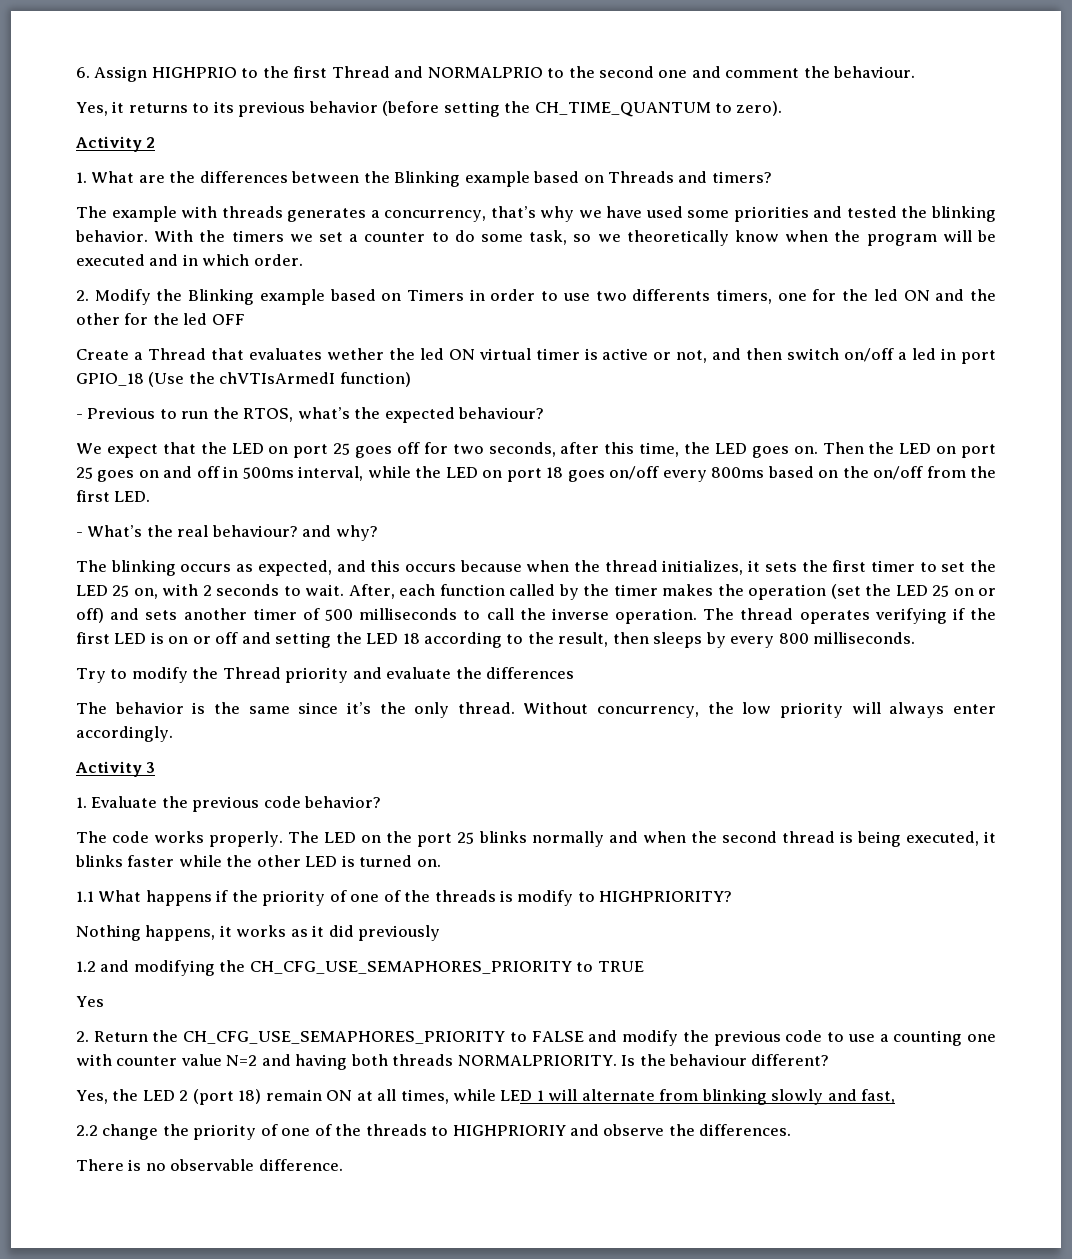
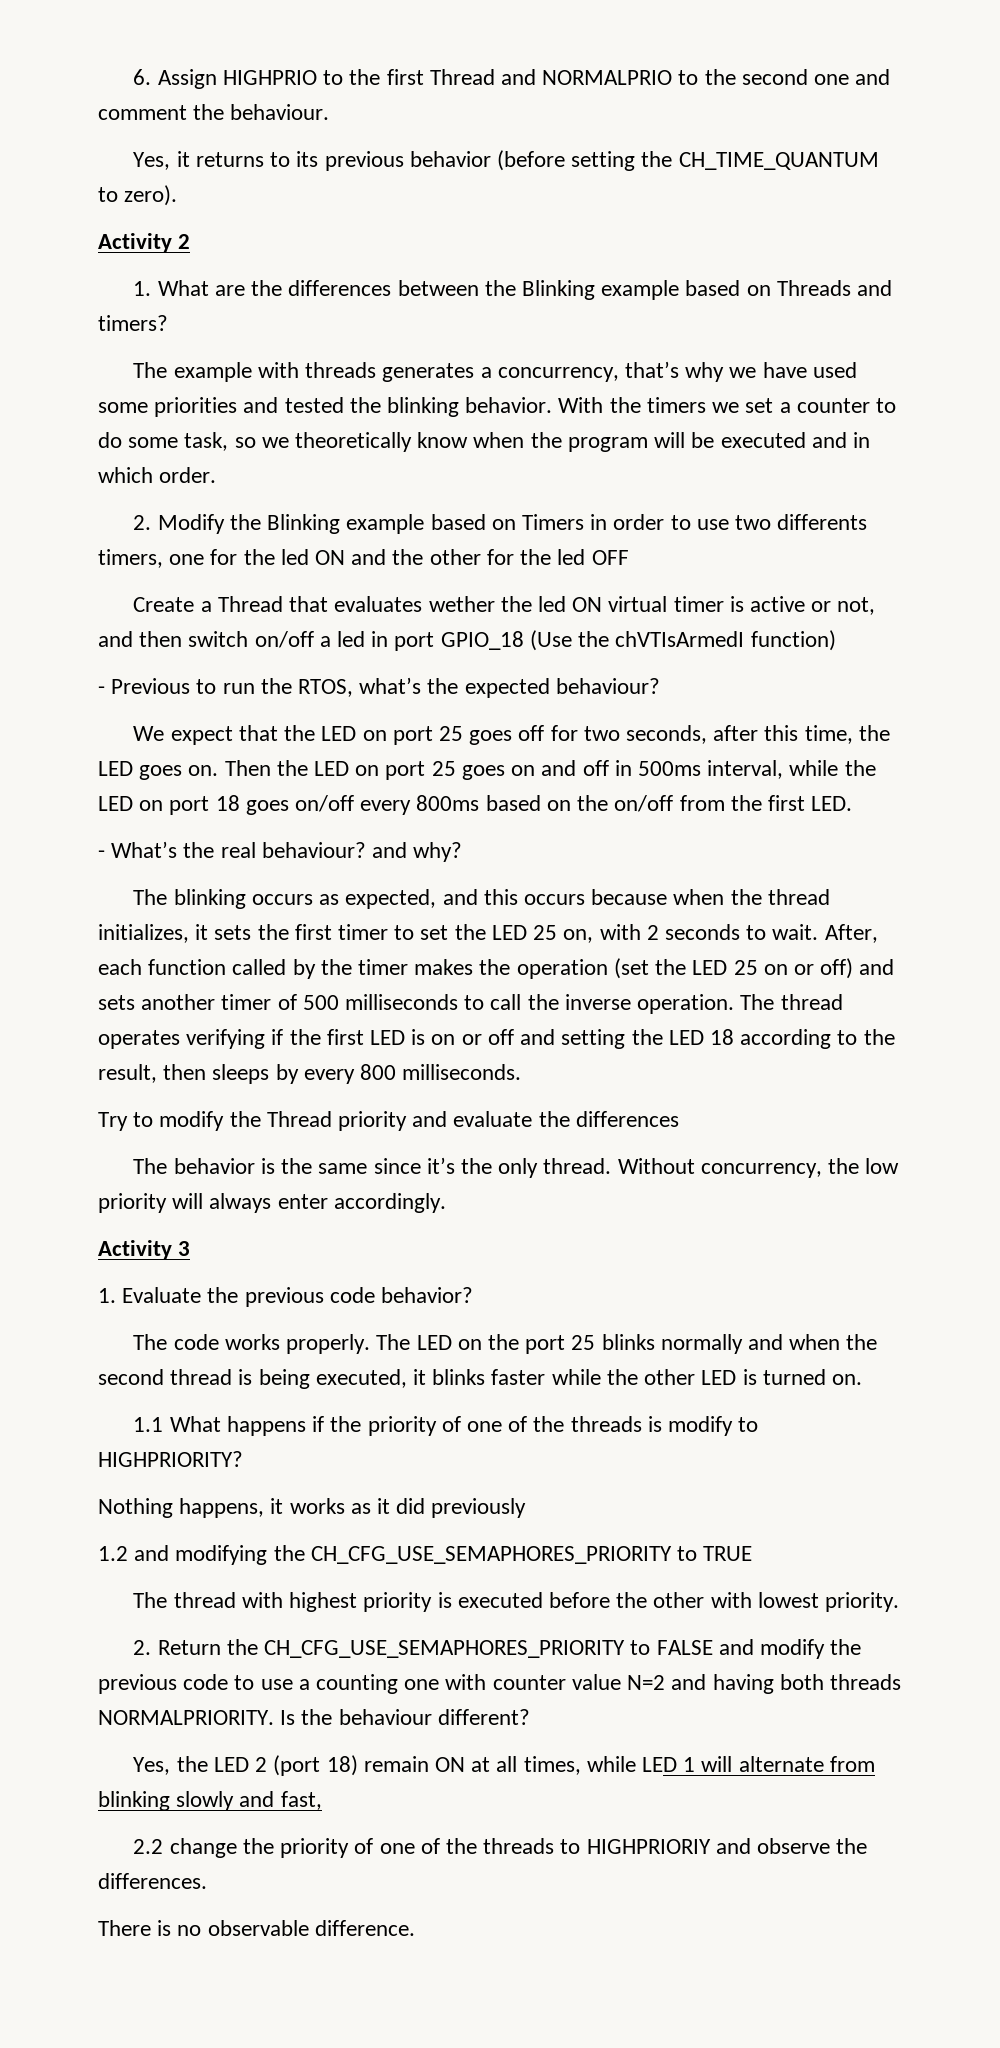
- Yes
+ The thread with highest priority is executed before the other with lowest priority.

